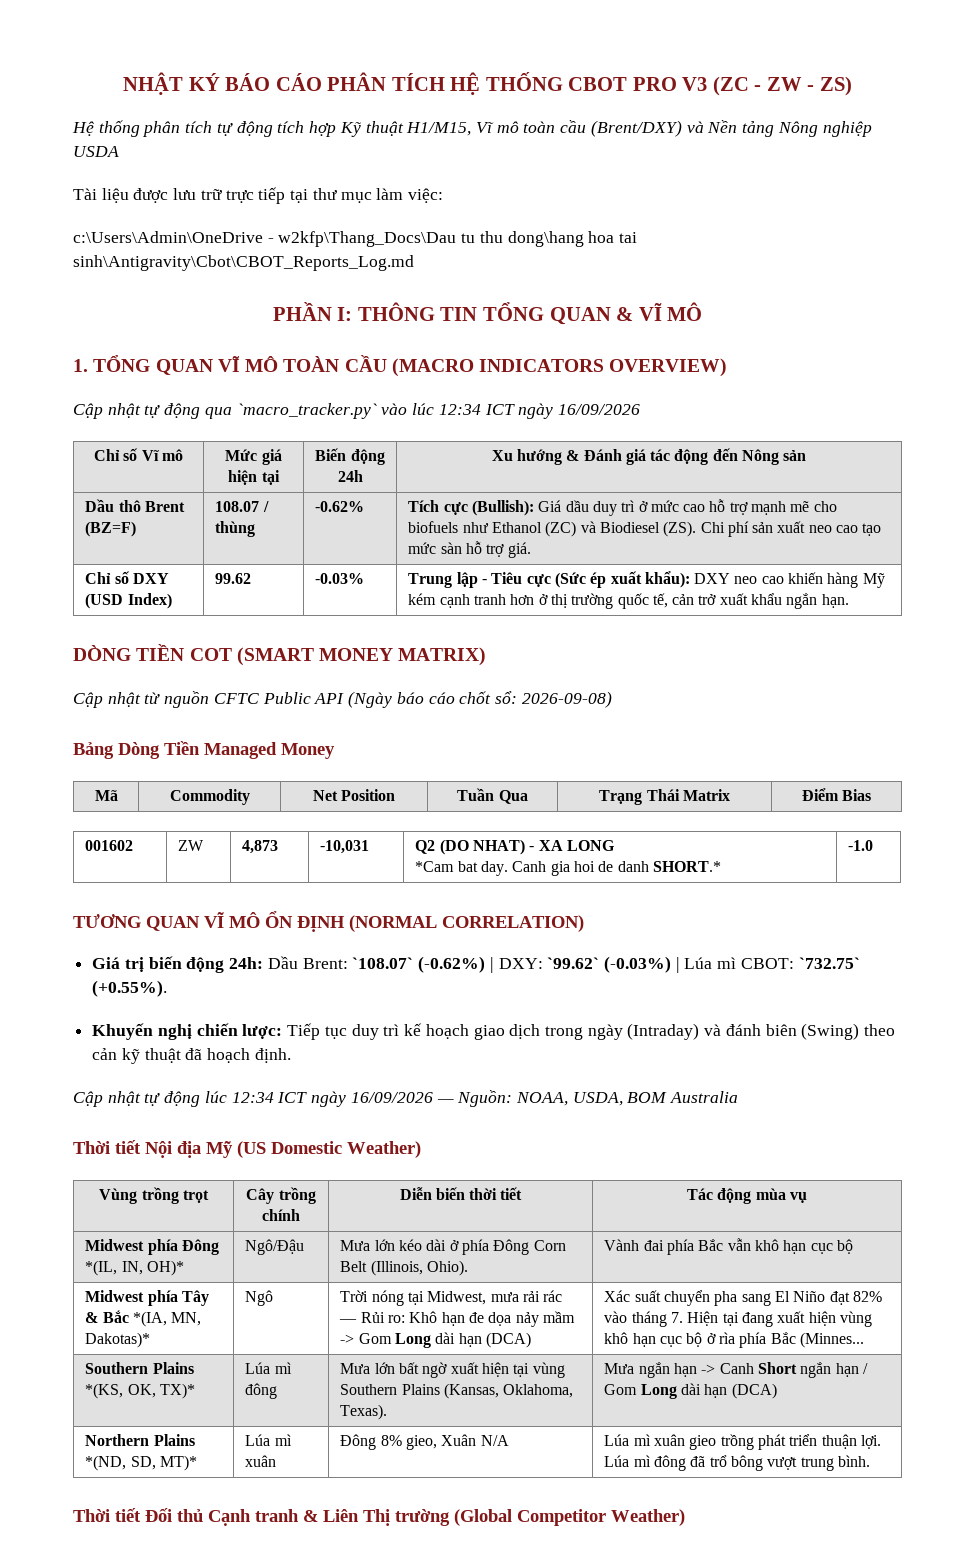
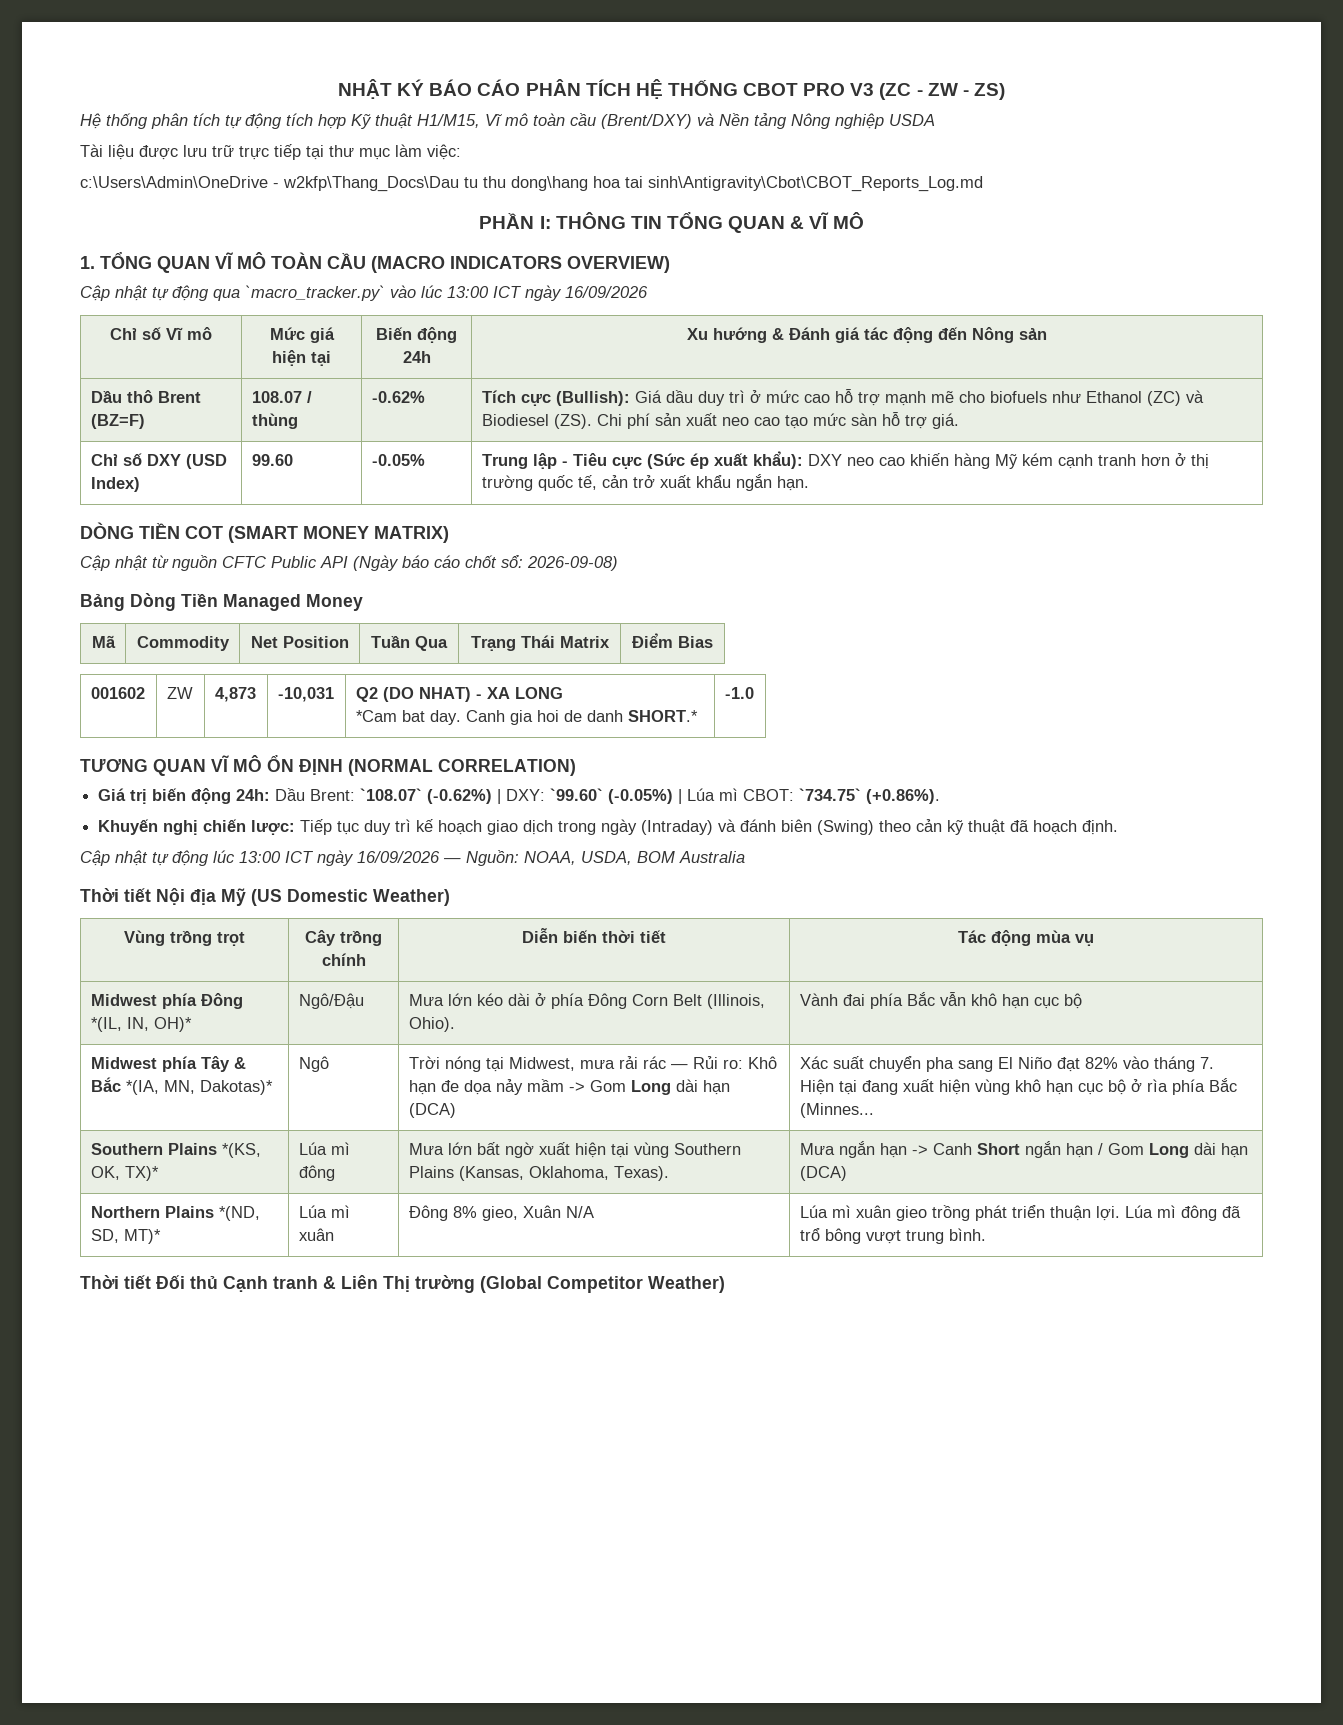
- Cập nhật tự động qua `macro_tracker.py` vào lúc 12:34 ICT ngày 16/09/2026
+ Cập nhật tự động qua `macro_tracker.py` vào lúc 13:00 ICT ngày 16/09/2026
- Chỉ số DXY (USD Index) | 99.62 | -0.03% | Trung lập - Tiêu cực (Sức ép xuất khẩu): DXY neo cao khiến hàng Mỹ kém cạnh tranh hơn ở thị trường quốc tế, cản trở xuất khẩu ngắn hạn.
+ Chỉ số DXY (USD Index) | 99.60 | -0.05% | Trung lập - Tiêu cực (Sức ép xuất khẩu): DXY neo cao khiến hàng Mỹ kém cạnh tranh hơn ở thị trường quốc tế, cản trở xuất khẩu ngắn hạn.
- Giá trị biến động 24h: Dầu Brent: `108.07` (-0.62%) | DXY: `99.62` (-0.03%) | Lúa mì CBOT: `732.75` (+0.55%).
+ Giá trị biến động 24h: Dầu Brent: `108.07` (-0.62%) | DXY: `99.60` (-0.05%) | Lúa mì CBOT: `734.75` (+0.86%).
- Cập nhật tự động lúc 12:34 ICT ngày 16/09/2026 — Nguồn: NOAA, USDA, BOM Australia
+ Cập nhật tự động lúc 13:00 ICT ngày 16/09/2026 — Nguồn: NOAA, USDA, BOM Australia

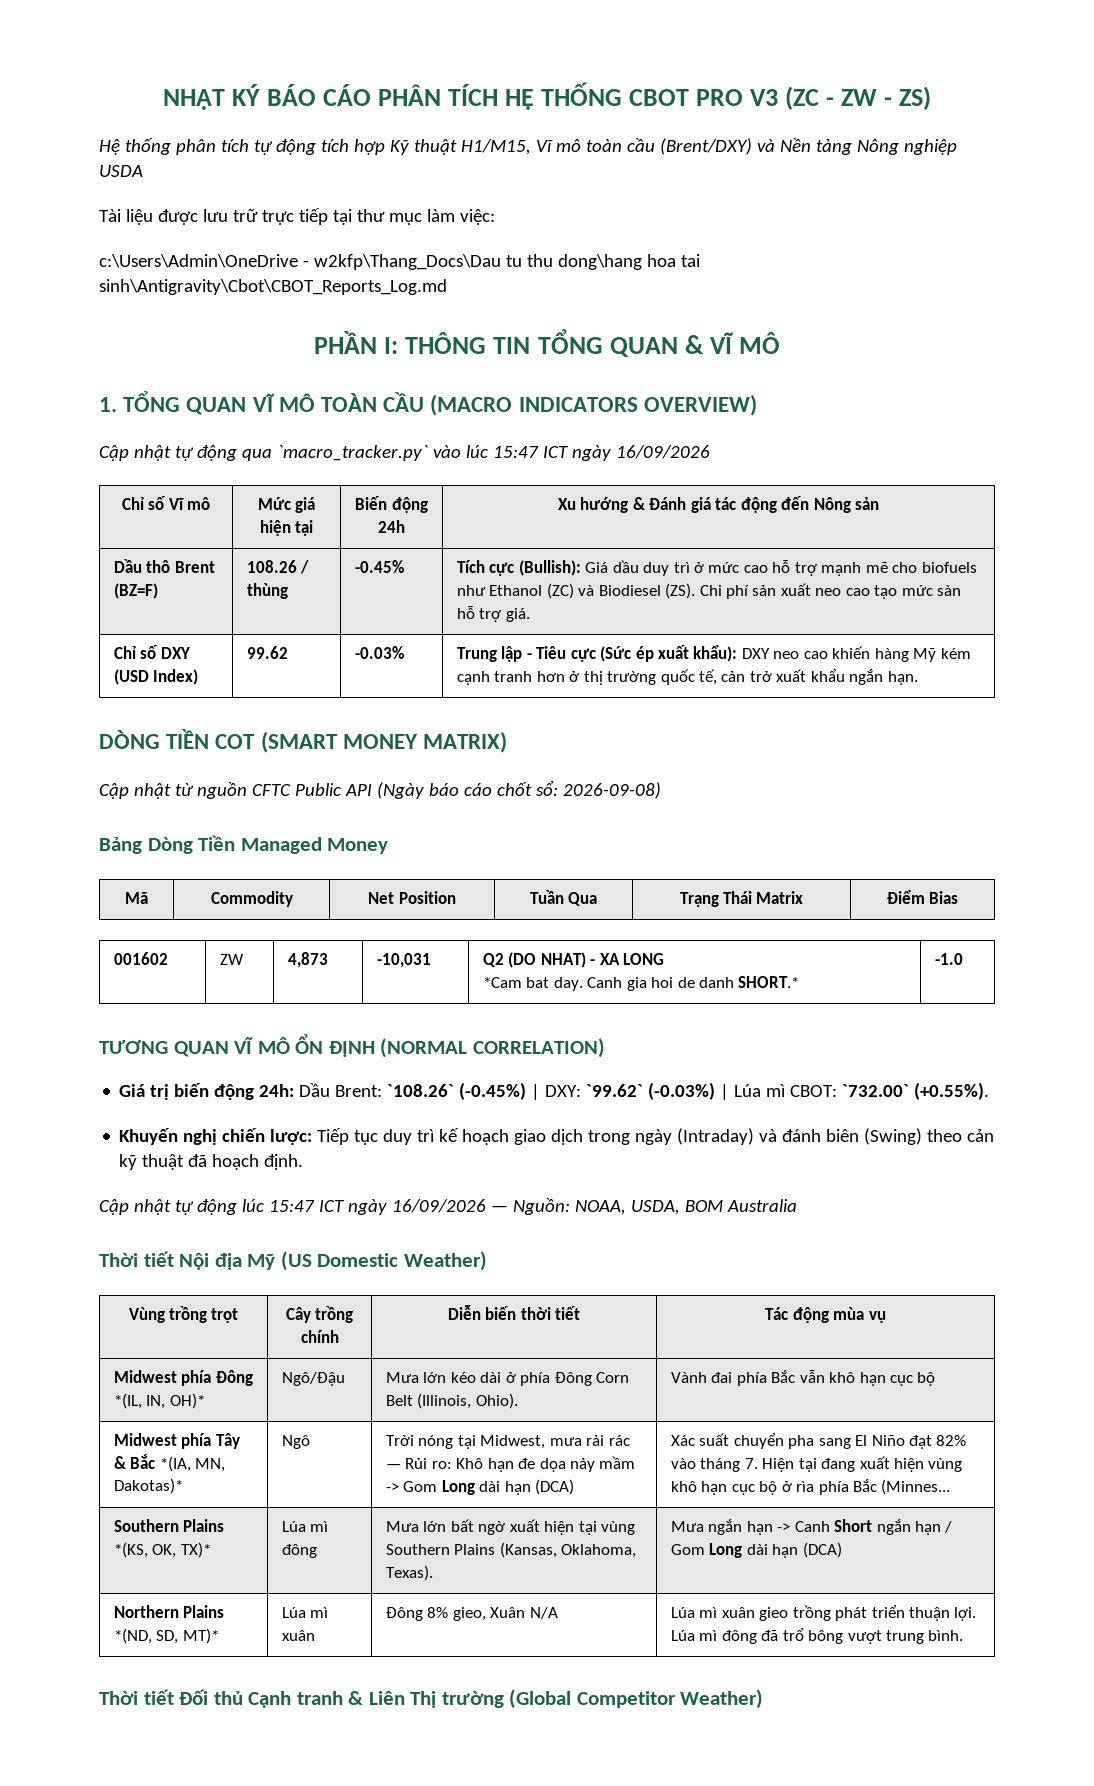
- Cập nhật tự động qua `macro_tracker.py` vào lúc 13:00 ICT ngày 16/09/2026
+ Cập nhật tự động qua `macro_tracker.py` vào lúc 15:47 ICT ngày 16/09/2026
- 108.07 / thùng
+ 108.26 / thùng
- -0.62%
+ -0.45%
- Chỉ số DXY (USD Index) | 99.60 | -0.05% | Trung lập - Tiêu cực (Sức ép xuất khẩu): DXY neo cao khiến hàng Mỹ kém cạnh tranh hơn ở thị trường quốc tế, cản trở xuất khẩu ngắn hạn.
+ Chỉ số DXY (USD Index) | 99.62 | -0.03% | Trung lập - Tiêu cực (Sức ép xuất khẩu): DXY neo cao khiến hàng Mỹ kém cạnh tranh hơn ở thị trường quốc tế, cản trở xuất khẩu ngắn hạn.
- Giá trị biến động 24h: Dầu Brent: `108.07` (-0.62%) | DXY: `99.60` (-0.05%) | Lúa mì CBOT: `734.75` (+0.86%).
+ Giá trị biến động 24h: Dầu Brent: `108.26` (-0.45%) | DXY: `99.62` (-0.03%) | Lúa mì CBOT: `732.00` (+0.55%).
- Cập nhật tự động lúc 13:00 ICT ngày 16/09/2026 — Nguồn: NOAA, USDA, BOM Australia
+ Cập nhật tự động lúc 15:47 ICT ngày 16/09/2026 — Nguồn: NOAA, USDA, BOM Australia

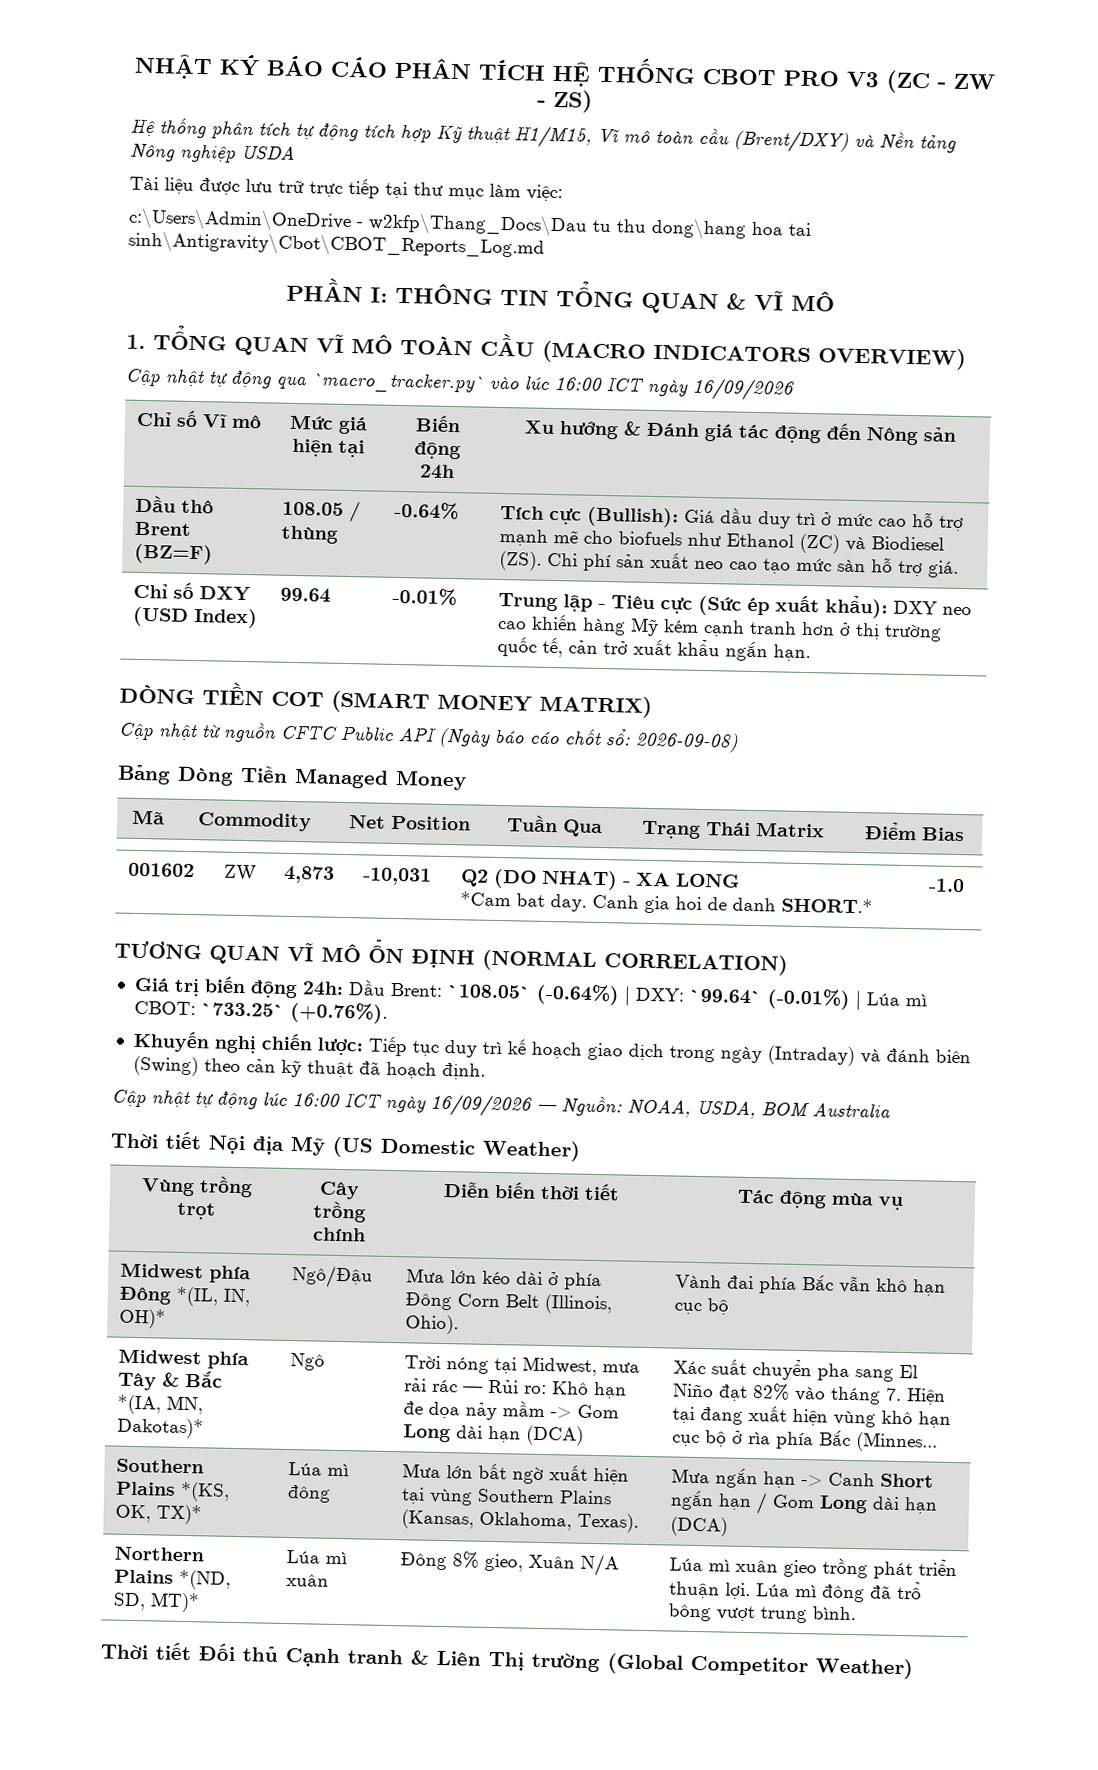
- Cập nhật tự động qua `macro_tracker.py` vào lúc 15:47 ICT ngày 16/09/2026
+ Cập nhật tự động qua `macro_tracker.py` vào lúc 16:00 ICT ngày 16/09/2026
- 108.26 / thùng
+ 108.05 / thùng
- -0.45%
+ -0.64%
- Chỉ số DXY (USD Index) | 99.62 | -0.03% | Trung lập - Tiêu cực (Sức ép xuất khẩu): DXY neo cao khiến hàng Mỹ kém cạnh tranh hơn ở thị trường quốc tế, cản trở xuất khẩu ngắn hạn.
+ Chỉ số DXY (USD Index) | 99.64 | -0.01% | Trung lập - Tiêu cực (Sức ép xuất khẩu): DXY neo cao khiến hàng Mỹ kém cạnh tranh hơn ở thị trường quốc tế, cản trở xuất khẩu ngắn hạn.
- Giá trị biến động 24h: Dầu Brent: `108.26` (-0.45%) | DXY: `99.62` (-0.03%) | Lúa mì CBOT: `732.00` (+0.55%).
+ Giá trị biến động 24h: Dầu Brent: `108.05` (-0.64%) | DXY: `99.64` (-0.01%) | Lúa mì CBOT: `733.25` (+0.76%).
- Cập nhật tự động lúc 15:47 ICT ngày 16/09/2026 — Nguồn: NOAA, USDA, BOM Australia
+ Cập nhật tự động lúc 16:00 ICT ngày 16/09/2026 — Nguồn: NOAA, USDA, BOM Australia

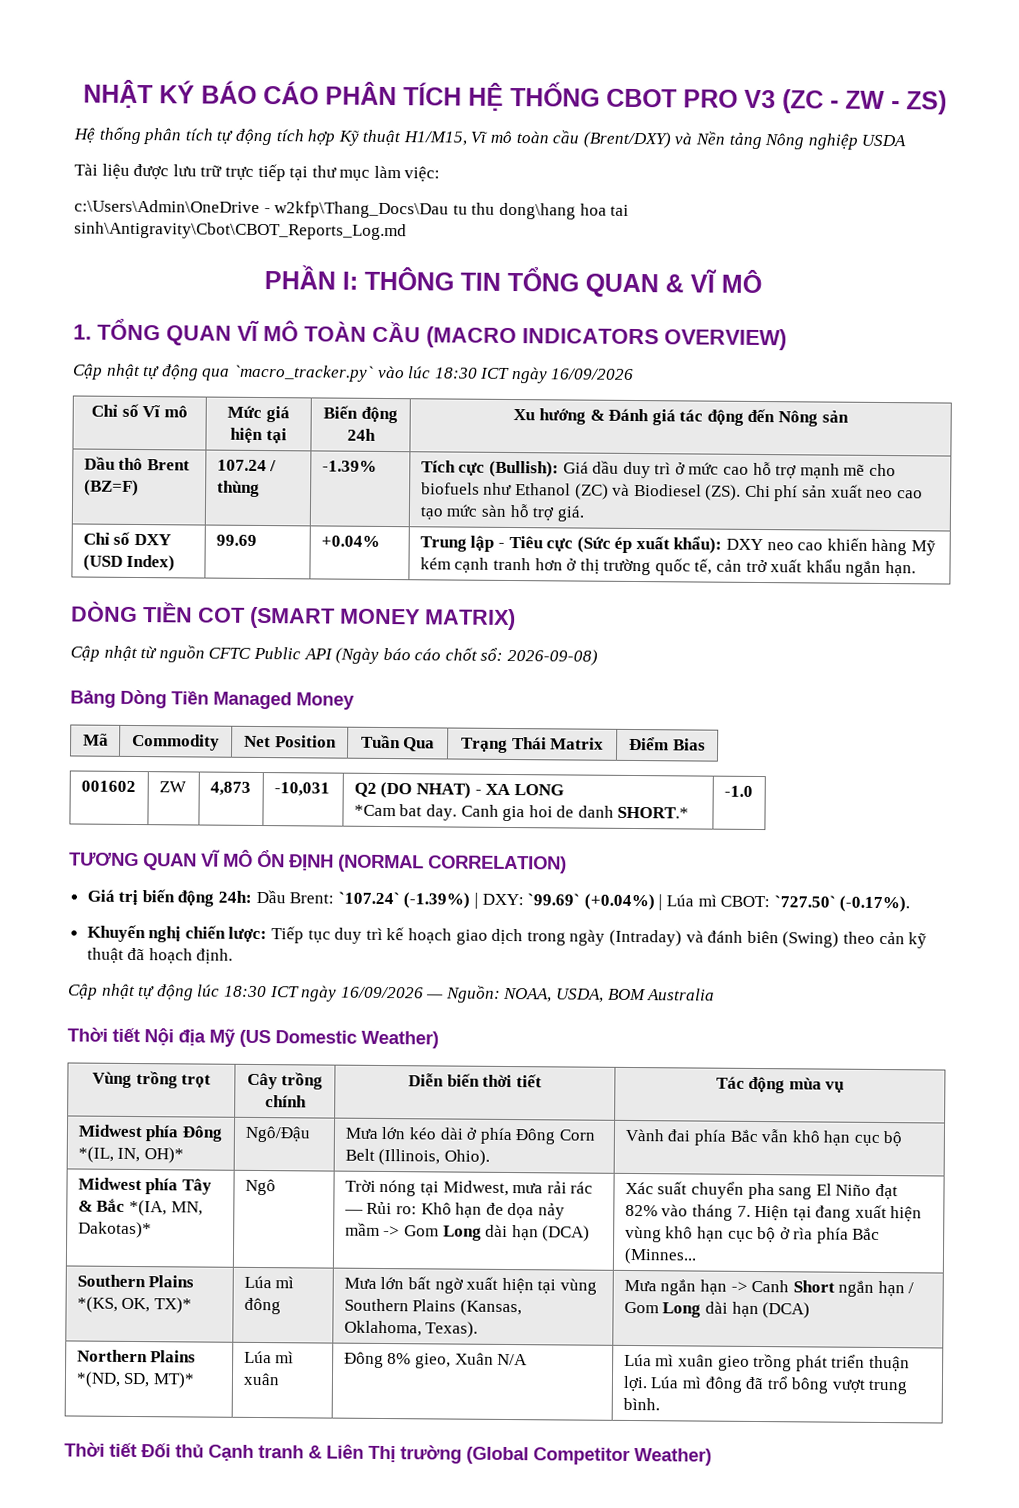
- Cập nhật tự động qua `macro_tracker.py` vào lúc 16:00 ICT ngày 16/09/2026
+ Cập nhật tự động qua `macro_tracker.py` vào lúc 18:30 ICT ngày 16/09/2026
- 108.05 / thùng
+ 107.24 / thùng
- -0.64%
+ -1.39%
- Chỉ số DXY (USD Index) | 99.64 | -0.01% | Trung lập - Tiêu cực (Sức ép xuất khẩu): DXY neo cao khiến hàng Mỹ kém cạnh tranh hơn ở thị trường quốc tế, cản trở xuất khẩu ngắn hạn.
+ Chỉ số DXY (USD Index) | 99.69 | +0.04% | Trung lập - Tiêu cực (Sức ép xuất khẩu): DXY neo cao khiến hàng Mỹ kém cạnh tranh hơn ở thị trường quốc tế, cản trở xuất khẩu ngắn hạn.
- Giá trị biến động 24h: Dầu Brent: `108.05` (-0.64%) | DXY: `99.64` (-0.01%) | Lúa mì CBOT: `733.25` (+0.76%).
+ Giá trị biến động 24h: Dầu Brent: `107.24` (-1.39%) | DXY: `99.69` (+0.04%) | Lúa mì CBOT: `727.50` (-0.17%).
- Cập nhật tự động lúc 16:00 ICT ngày 16/09/2026 — Nguồn: NOAA, USDA, BOM Australia
+ Cập nhật tự động lúc 18:30 ICT ngày 16/09/2026 — Nguồn: NOAA, USDA, BOM Australia

